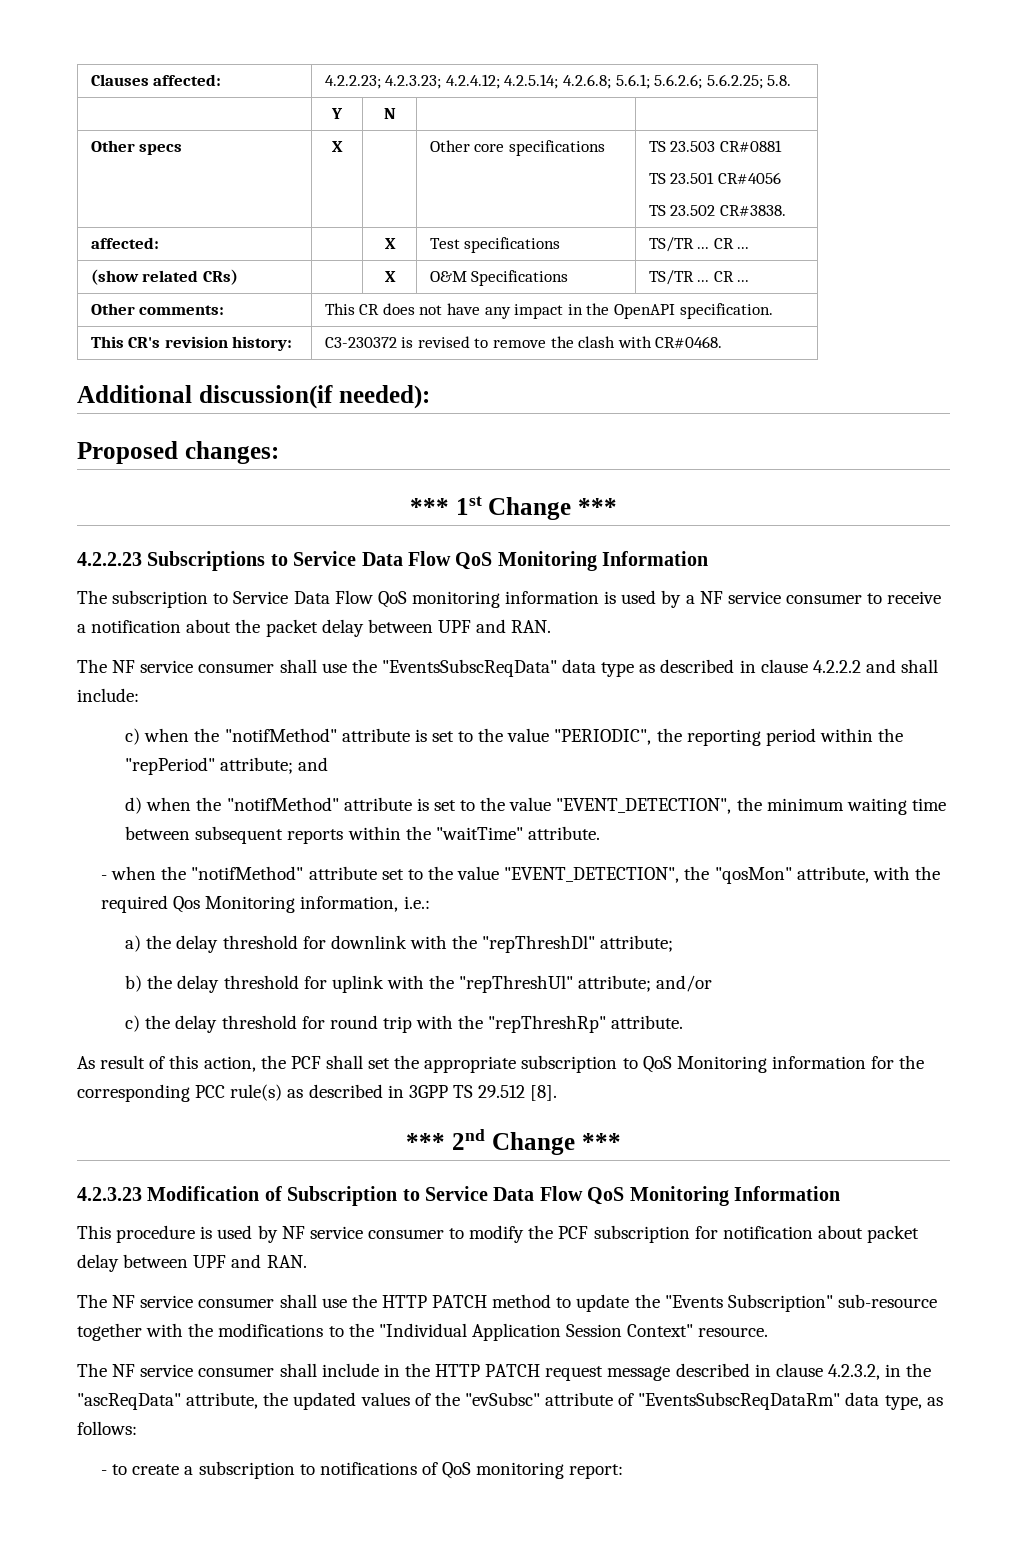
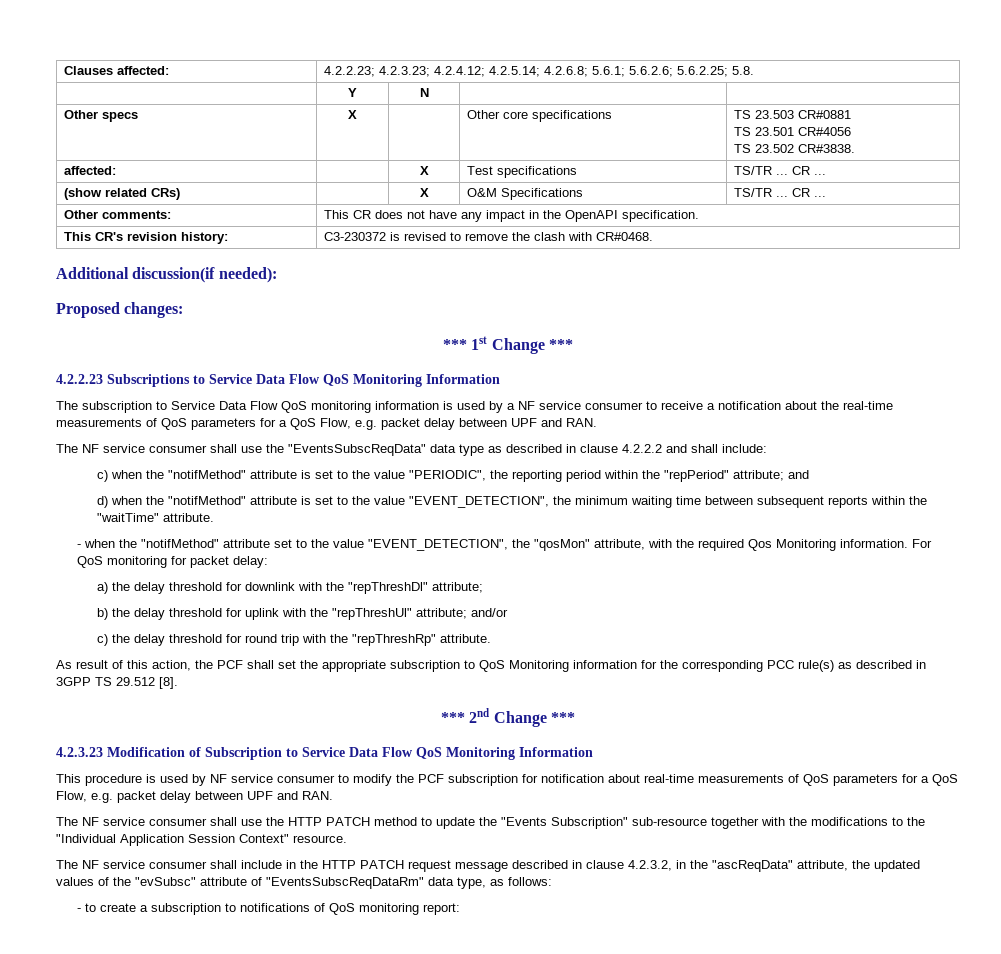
- The subscription to Service Data Flow QoS monitoring information is used by a NF service consumer to receive a notification about the packet delay between UPF and RAN.
+ The subscription to Service Data Flow QoS monitoring information is used by a NF service consumer to receive a notification about the real-time measurements of QoS parameters for a QoS Flow, e.g. packet delay between UPF and RAN.
- - when the "notifMethod" attribute set to the value "EVENT_DETECTION", the "qosMon" attribute, with the required Qos Monitoring information, i.e.:
+ - when the "notifMethod" attribute set to the value "EVENT_DETECTION", the "qosMon" attribute, with the required Qos Monitoring information. For QoS monitoring for packet delay:
- This procedure is used by NF service consumer to modify the PCF subscription for notification about packet delay between UPF and RAN.
+ This procedure is used by NF service consumer to modify the PCF subscription for notification about real-time measurements of QoS parameters for a QoS Flow, e.g. packet delay between UPF and RAN.

